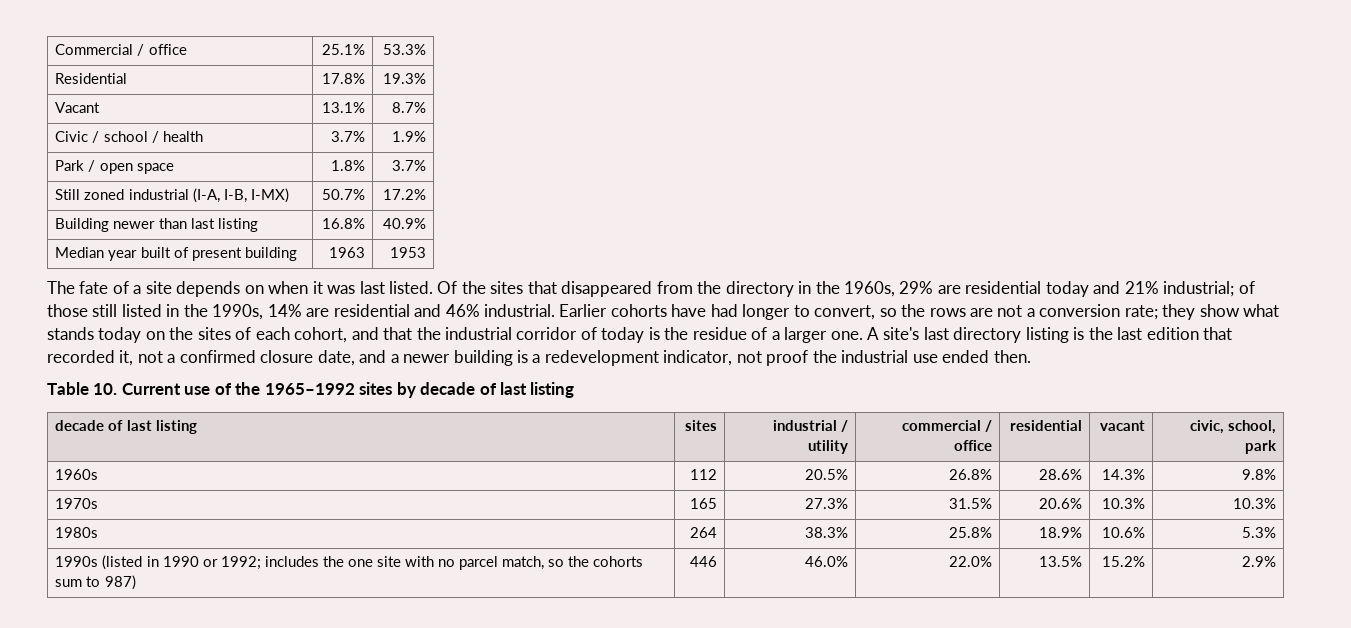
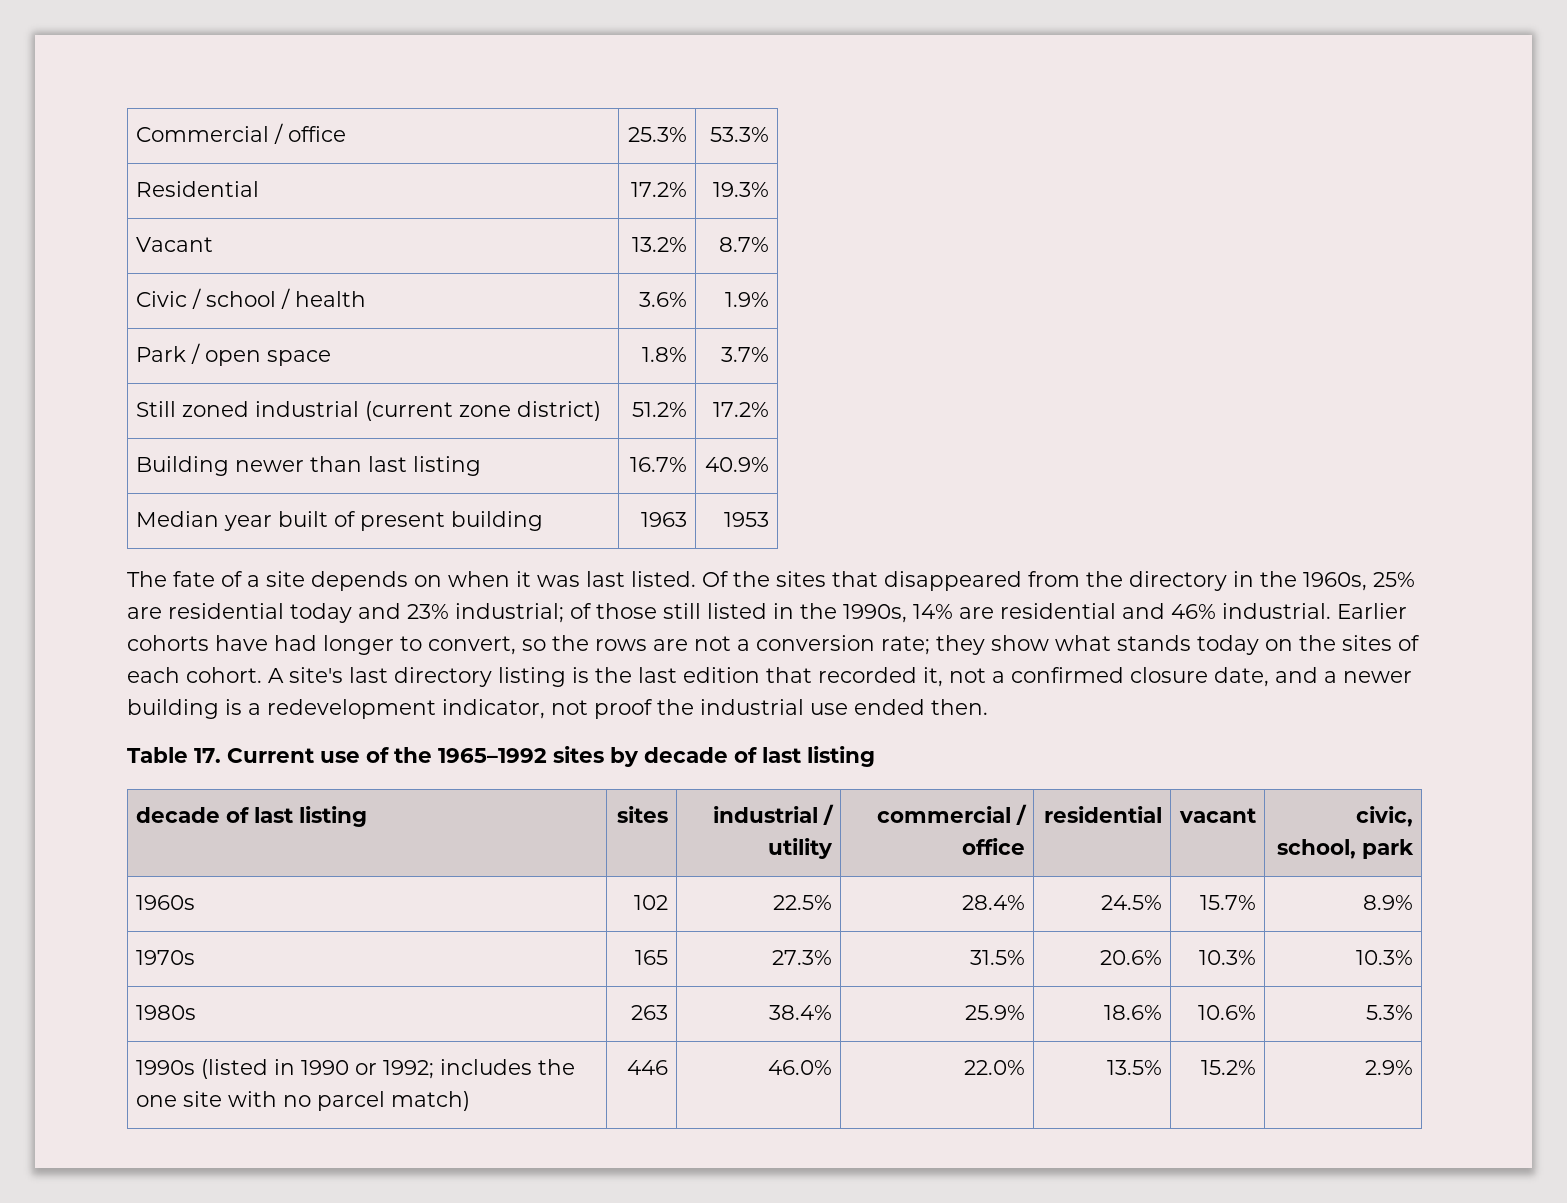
- Commercial / office | 25.1% | 53.3%
+ Commercial / office | 25.3% | 53.3%
- Residential | 17.8% | 19.3%
+ Residential | 17.2% | 19.3%
- Vacant | 13.1% | 8.7%
+ Vacant | 13.2% | 8.7%
- Civic / school / health | 3.7% | 1.9%
+ Civic / school / health | 3.6% | 1.9%
- Still zoned industrial (I-A, I-B, I-MX) | 50.7% | 17.2%
+ Still zoned industrial (current zone district) | 51.2% | 17.2%
- Building newer than last listing | 16.8% | 40.9%
+ Building newer than last listing | 16.7% | 40.9%
- Of the sites that disappeared from the directory in the 1960s, 29% are residential today and 21% industrial; of those still listed in the 1990s, 14% are residential and 46% industrial.
+ Of the sites that disappeared from the directory in the 1960s, 25% are residential today and 23% industrial; of those still listed in the 1990s, 14% are residential and 46% industrial.
- Earlier cohorts have had longer to convert, so the rows are not a conversion rate; they show what stands today on the sites of each cohort, and that the industrial corridor of today is the residue of a larger one.
+ Earlier cohorts have had longer to convert, so the rows are not a conversion rate; they show what stands today on the sites of each cohort.
- Table 10. Current use of the 1965–1992 sites by decade of last listing
+ Table 17. Current use of the 1965–1992 sites by decade of last listing
- 1960s | 112 | 20.5% | 26.8% | 28.6% | 14.3% | 9.8%
+ 1960s | 102 | 22.5% | 28.4% | 24.5% | 15.7% | 8.9%
- 1980s | 264 | 38.3% | 25.8% | 18.9% | 10.6% | 5.3%
+ 1980s | 263 | 38.4% | 25.9% | 18.6% | 10.6% | 5.3%
- 1990s (listed in 1990 or 1992; includes the one site with no parcel match, so the cohorts sum to 987) | 446 | 46.0% | 22.0% | 13.5% | 15.2% | 2.9%
+ 1990s (listed in 1990 or 1992; includes the one site with no parcel match) | 446 | 46.0% | 22.0% | 13.5% | 15.2% | 2.9%

